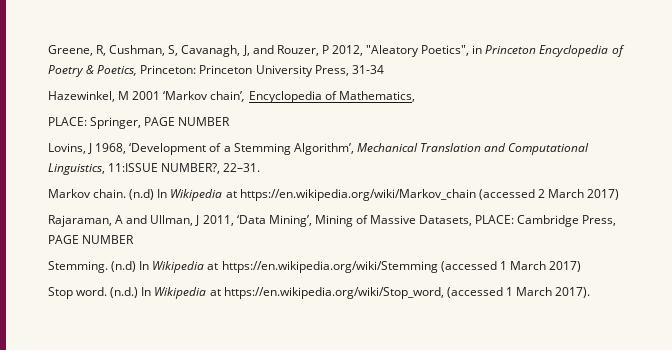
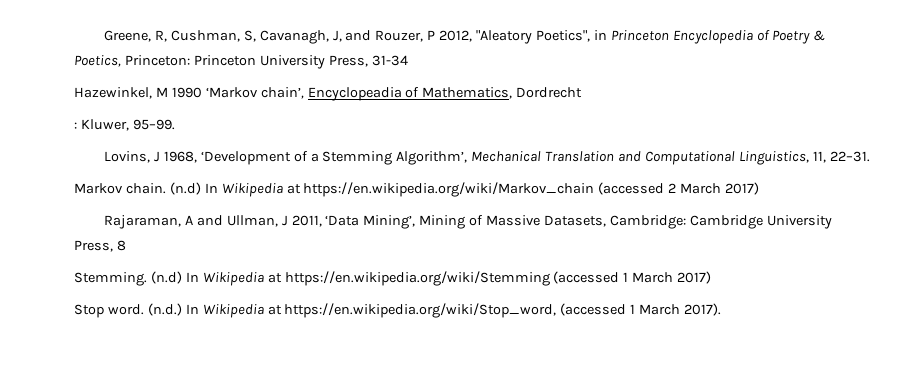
- Hazewinkel, M 2001 ‘Markov chain’, Encyclopedia of Mathematics,
- PLACE: Springer, PAGE NUMBER
+ Hazewinkel, M 1990 ‘Markov chain’, Encyclopeadia of Mathematics, Dordrecht
+ : Kluwer, 95–99.
- Lovins, J 1968, ‘Development of a Stemming Algorithm’, Mechanical Translation and Computational Linguistics, 11:ISSUE NUMBER?, 22–31.
+ Lovins, J 1968, ‘Development of a Stemming Algorithm’, Mechanical Translation and Computational Linguistics, 11, 22–31.
- Rajaraman, A and Ullman, J 2011, ‘Data Mining’, Mining of Massive Datasets, PLACE: Cambridge Press, PAGE NUMBER
+ Rajaraman, A and Ullman, J 2011, ‘Data Mining’, Mining of Massive Datasets, Cambridge: Cambridge University Press, 8

